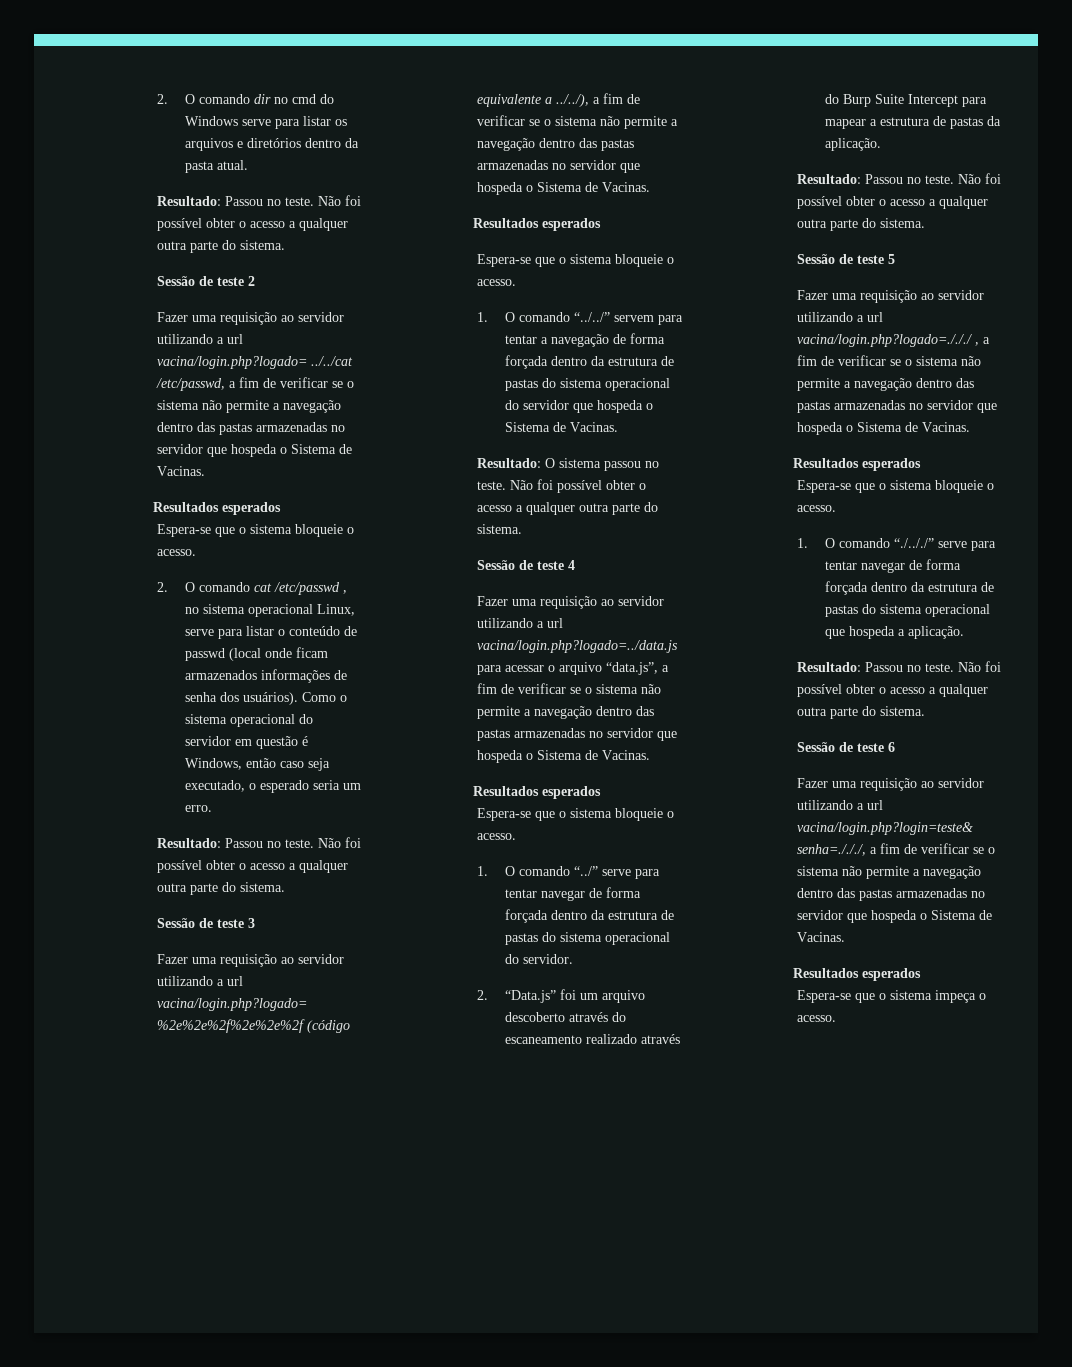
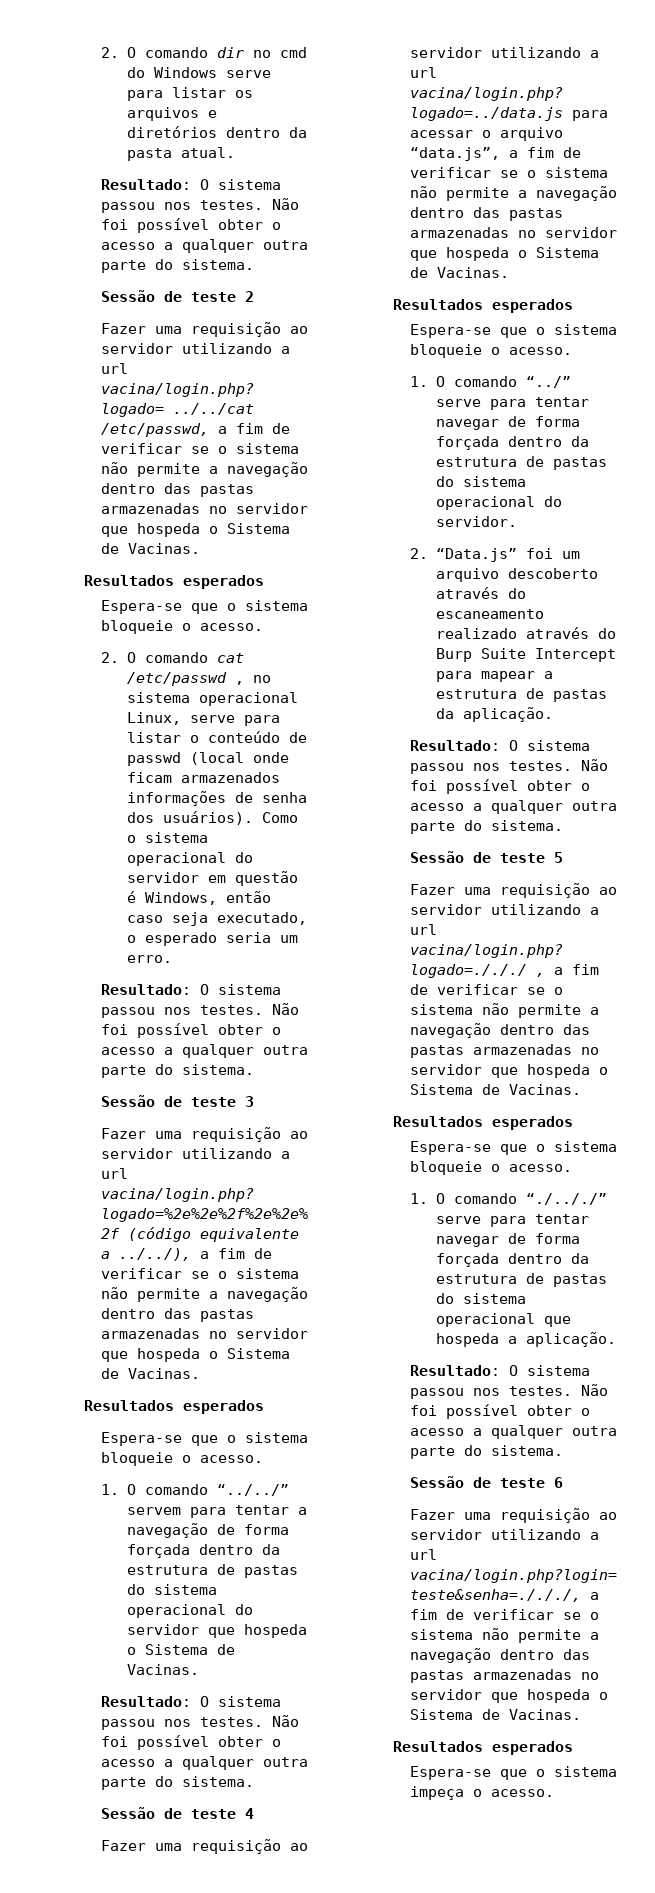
  2. O comando dir no cmd do Windows serve para listar os arquivos e diretórios dentro da pasta atual.
- Resultado: Passou no teste.
+ Resultado: O sistema passou nos testes.
  Como o sistema operacional do servidor em questão é Windows, então caso seja executado, o esperado seria um erro.
- Resultado: Passou no teste.
+ Resultado: O sistema passou nos testes.
  1. O comando “../../” servem para tentar a navegação de forma forçada dentro da estrutura de pastas do sistema operacional do servidor que hospeda o Sistema de Vacinas.
- Resultado: O sistema passou no teste.
+ Resultado: O sistema passou nos testes.
  2. “Data.js” foi um arquivo descoberto através do escaneamento realizado através do Burp Suite Intercept para mapear a estrutura de pastas da aplicação.
- Resultado: Passou no teste.
+ Resultado: O sistema passou nos testes.
  1. O comando “./.././” serve para tentar navegar de forma forçada dentro da estrutura de pastas do sistema operacional que hospeda a aplicação.
- Resultado: Passou no teste.
+ Resultado: O sistema passou nos testes.

